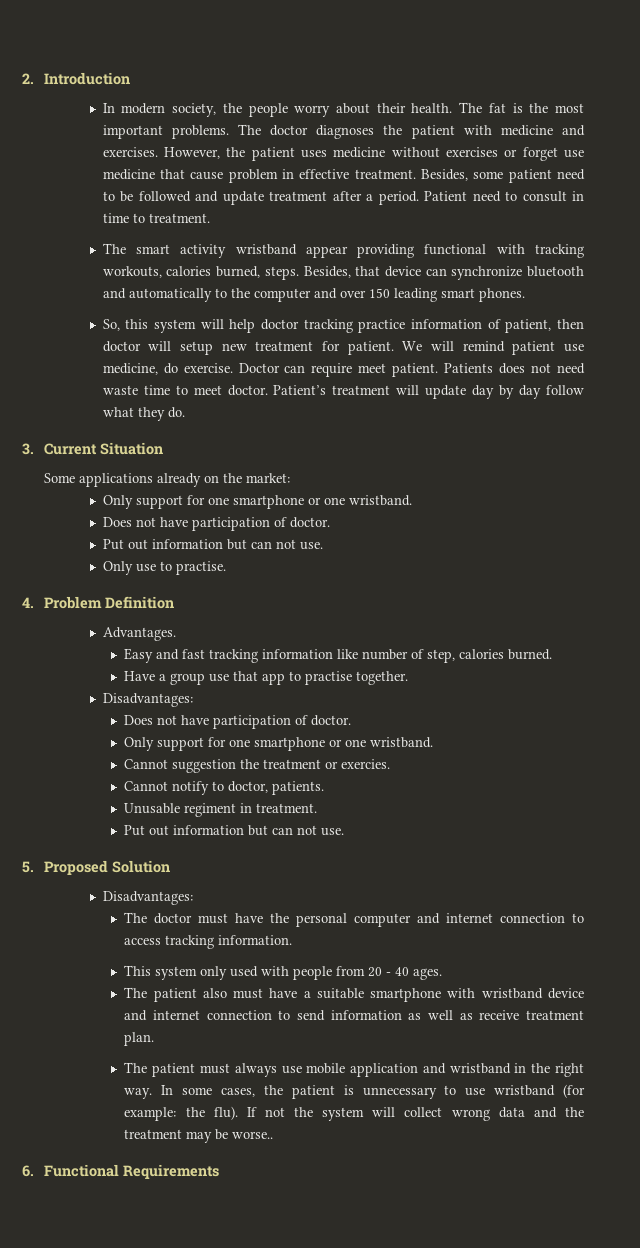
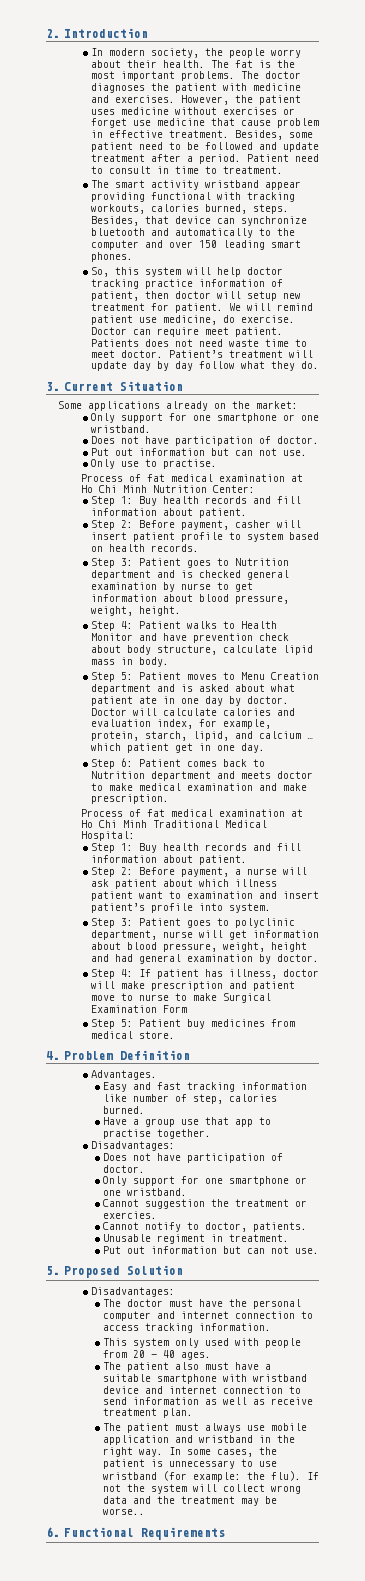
+ Process of fat medical examination at Ho Chi Minh Nutrition Center:
+ Step 1: Buy health records and fill information about patient.
+ Step 2: Before payment, casher will insert patient profile to system based on health records.
+ Step 3: Patient goes to Nutrition department and is checked general examination by nurse to get information about blood pressure, weight, height.
+ Step 4: Patient walks to Health Monitor and have prevention check about body structure, calculate lipid mass in body.
+ Step 5: Patient moves to Menu Creation department and is asked about what patient ate in one day by doctor. Doctor will calculate calories and evaluation index, for example, protein, starch, lipid, and calcium … which patient get in one day.
+ Step 6: Patient comes back to Nutrition department and meets doctor to make medical examination and make prescription.
+ Process of fat medical examination at Ho Chi Minh Traditional Medical Hospital:
+ Step 1: Buy health records and fill information about patient.
+ Step 2: Before payment, a nurse will ask patient about which illness patient want to examination and insert patient’s profile into system.
+ Step 3: Patient goes to polyclinic department, nurse will get information about blood pressure, weight, height and had general examination by doctor.
+ Step 4: If patient has illness, doctor will make prescription and patient move to nurse to make Surgical Examination Form
+ Step 5: Patient buy medicines from medical store.

